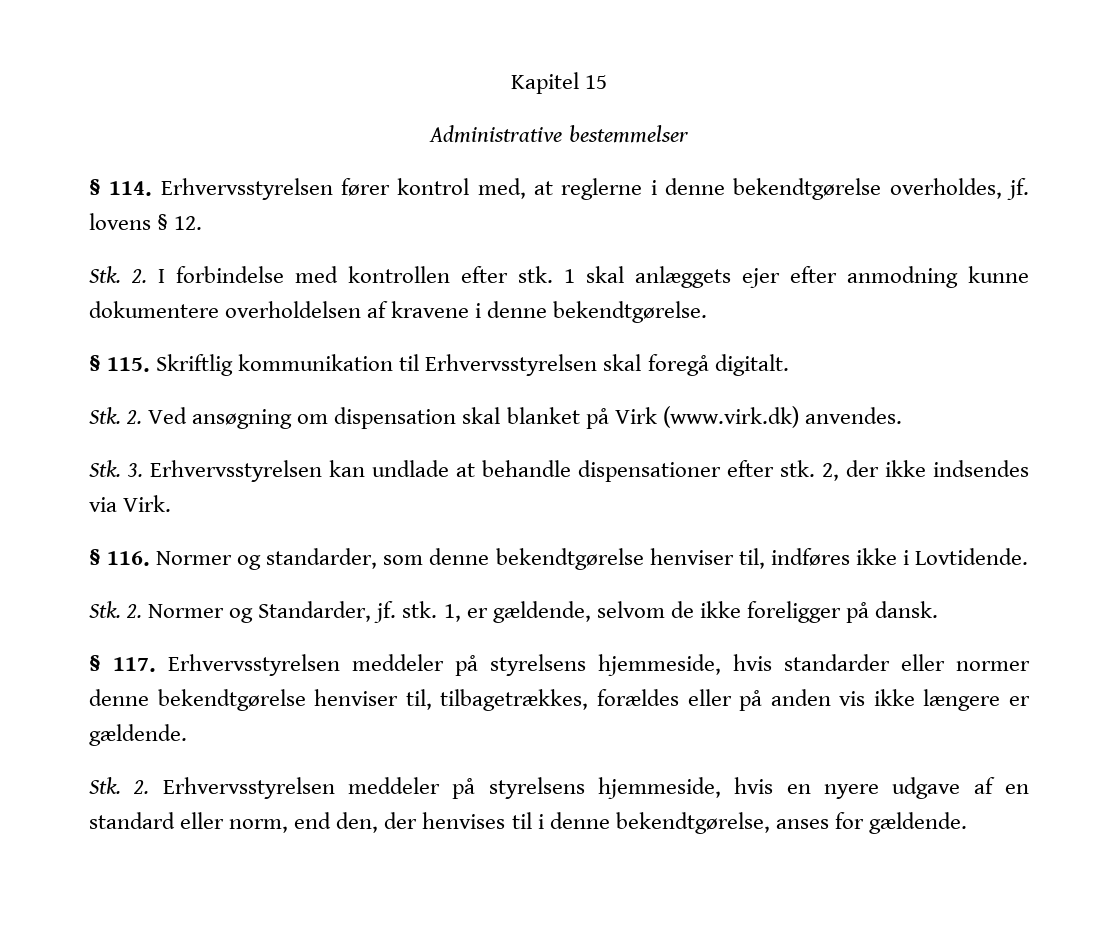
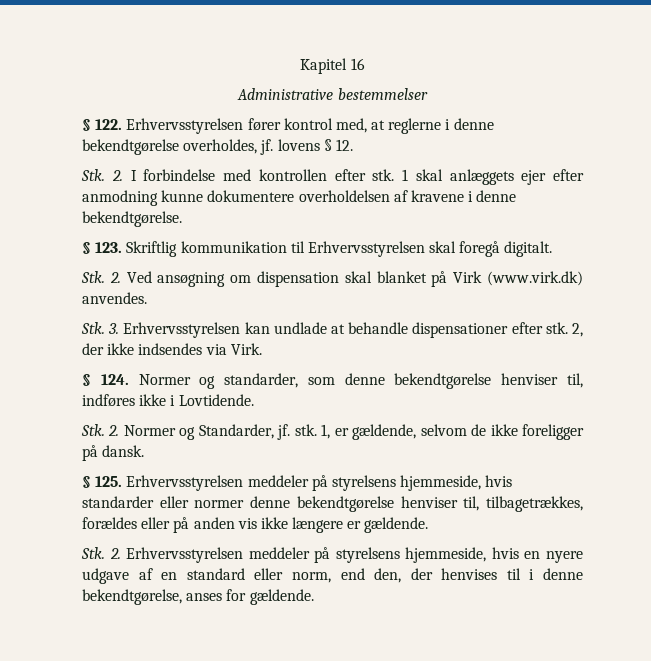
- Kapitel 15
+ Kapitel 16
- § 114. Erhvervsstyrelsen fører kontrol med, at reglerne i denne bekendtgørelse overholdes, jf. lovens § 12.
+ § 122. Erhvervsstyrelsen fører kontrol med, at reglerne i denne bekendtgørelse overholdes, jf. lovens § 12.
- § 115. Skriftlig kommunikation til Erhvervsstyrelsen skal foregå digitalt.
+ § 123. Skriftlig kommunikation til Erhvervsstyrelsen skal foregå digitalt.
- § 116. Normer og standarder, som denne bekendtgørelse henviser til, indføres ikke i Lovtidende.
+ § 124. Normer og standarder, som denne bekendtgørelse henviser til, indføres ikke i Lovtidende.
- § 117. Erhvervsstyrelsen meddeler på styrelsens hjemmeside, hvis standarder eller normer denne bekendtgørelse henviser til, tilbagetrækkes, forældes eller på anden vis ikke længere er gældende.
+ § 125. Erhvervsstyrelsen meddeler på styrelsens hjemmeside, hvis standarder eller normer denne bekendtgørelse henviser til, tilbagetrækkes, forældes eller på anden vis ikke længere er gældende.

